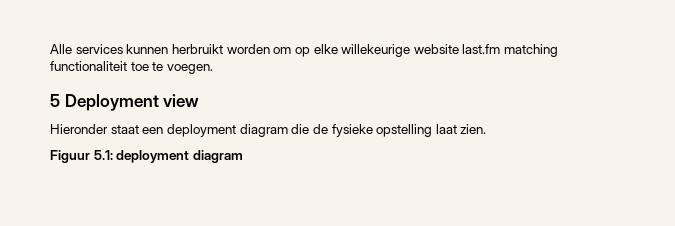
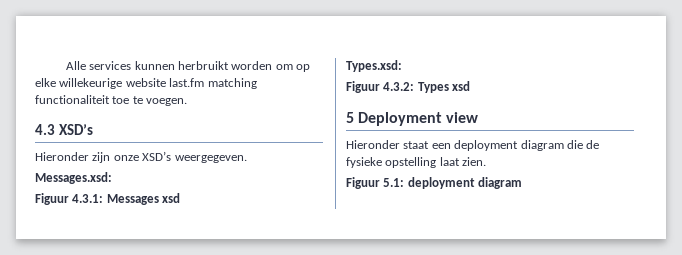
+ 4.3 XSD’s
+ Hieronder zijn onze XSD’s weergegeven.
+ Messages.xsd:
+ Figuur 4.3.1: Messages xsd
+ Types.xsd:
+ Figuur 4.3.2: Types xsd

